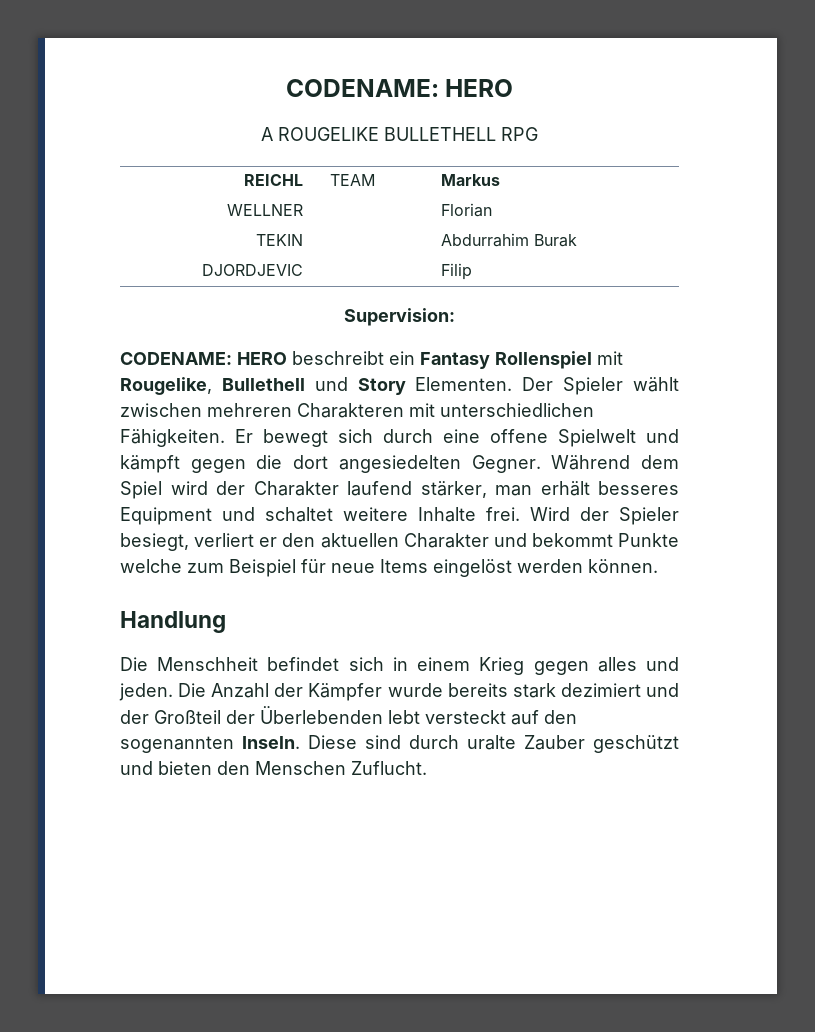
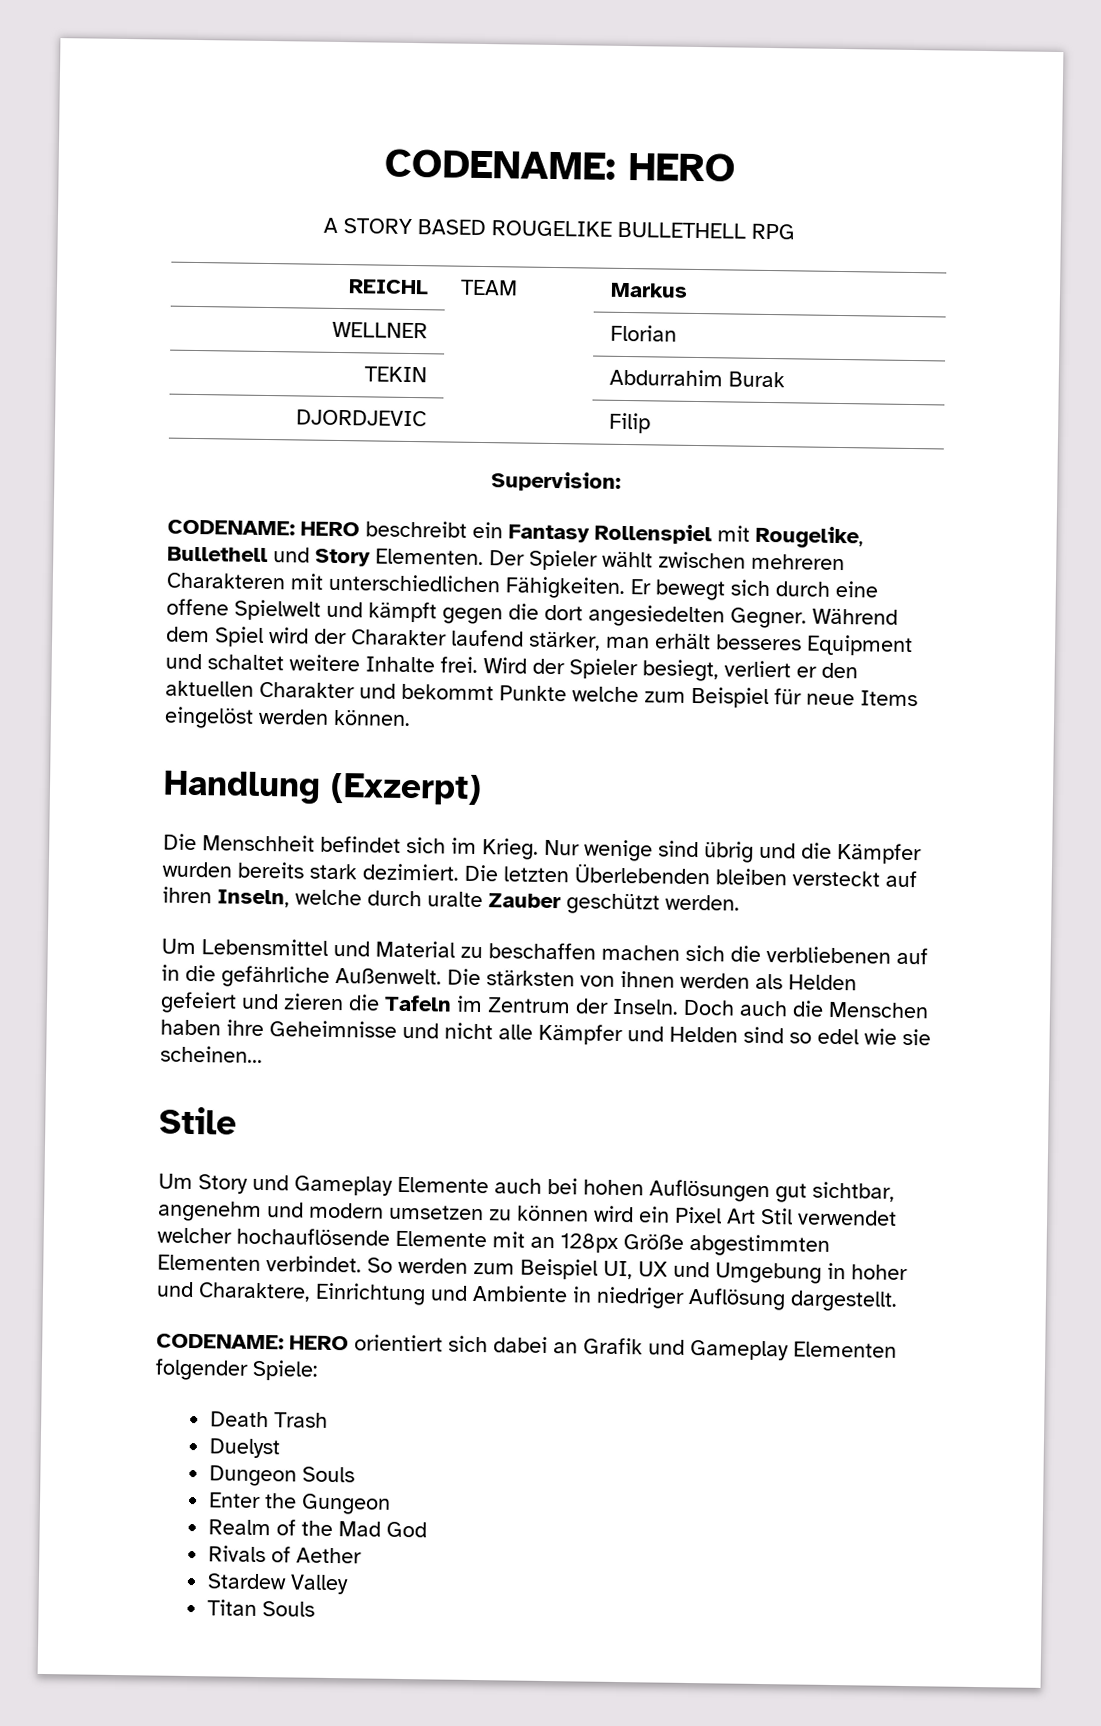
- A ROUGELIKE BULLETHELL RPG
+ A STORY BASED ROUGELIKE BULLETHELL RPG
- Handlung
+ Handlung (Exzerpt)
- Die Menschheit befindet sich in einem Krieg gegen alles und jeden. Die Anzahl der Kämpfer wurde bereits stark dezimiert und der Großteil der Überlebenden lebt versteckt auf den sogenannten Inseln. Diese sind durch uralte Zauber geschützt und bieten den Menschen Zuflucht.
+ Die Menschheit befindet sich im Krieg. Nur wenige sind übrig und die Kämpfer wurden bereits stark dezimiert. Die letzten Überlebenden bleiben versteckt auf ihren Inseln, welche durch uralte Zauber geschützt werden.
+ Um Lebensmittel und Material zu beschaffen machen sich die verbliebenen auf in die gefährliche Außenwelt. Die stärksten von ihnen werden als Helden gefeiert und zieren die Tafeln im Zentrum der Inseln. Doch auch die Menschen haben ihre Geheimnisse und nicht alle Kämpfer und Helden sind so edel wie sie scheinen...
+ Stile
+ Um Story und Gameplay Elemente auch bei hohen Auflösungen gut sichtbar, angenehm und modern umsetzen zu können wird ein Pixel Art Stil verwendet welcher hochauflösende Elemente mit an 128px Größe abgestimmten Elementen verbindet. So werden zum Beispiel UI, UX und Umgebung in hoher und Charaktere, Einrichtung und Ambiente in niedriger Auflösung dargestellt.
+ CODENAME: HERO orientiert sich dabei an Grafik und Gameplay Elementen folgender Spiele:
+ Death Trash
+ Duelyst
+ Dungeon Souls
+ Enter the Gungeon
+ Realm of the Mad God
+ Rivals of Aether
+ Stardew Valley
+ Titan Souls

